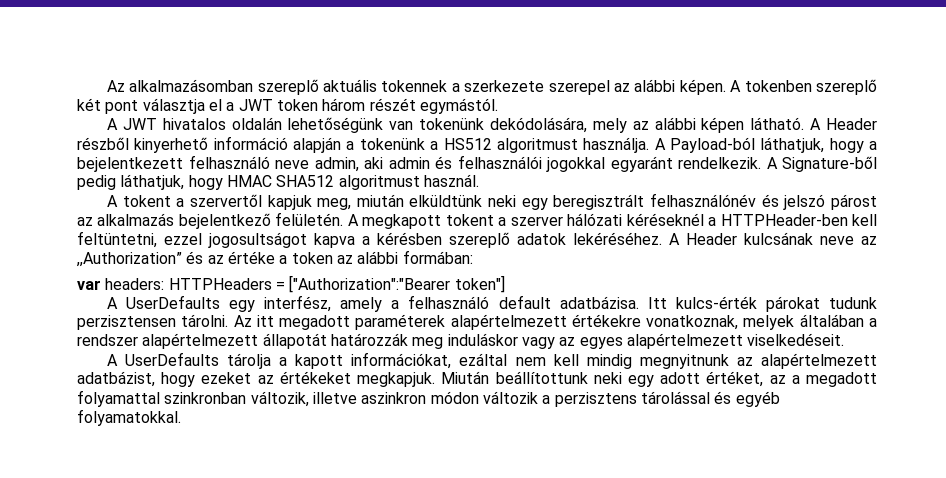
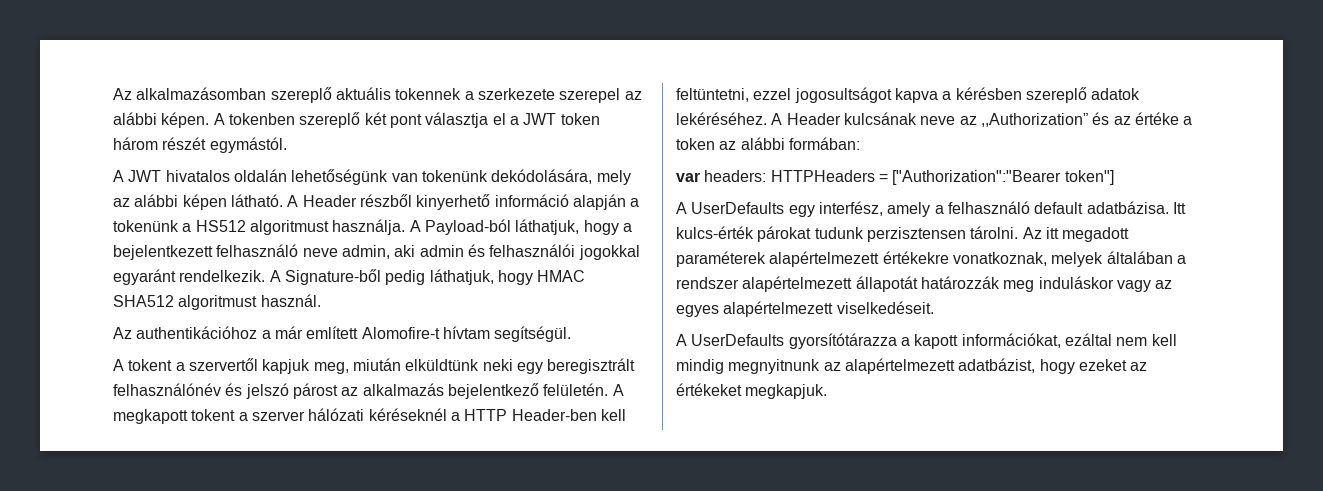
+ Az authentikációhoz a már említett Alomofire-t hívtam segítségül.
- A megkapott tokent a szerver hálózati kéréseknél a HTTPHeader-ben kell feltüntetni, ezzel jogosultságot kapva a kérésben szereplő adatok lekéréséhez.
+ A megkapott tokent a szerver hálózati kéréseknél a HTTP Header-ben kell feltüntetni, ezzel jogosultságot kapva a kérésben szereplő adatok lekéréséhez.
- A UserDefaults tárolja a kapott információkat, ezáltal nem kell mindig megnyitnunk az alapértelmezett adatbázist, hogy ezeket az értékeket megkapjuk. Miután beállítottunk neki egy adott értéket, az a megadott folyamattal szinkronban változik, illetve aszinkron módon változik a perzisztens tárolással és egyéb folyamatokkal.
+ A UserDefaults gyorsítótárazza a kapott információkat, ezáltal nem kell mindig megnyitnunk az alapértelmezett adatbázist, hogy ezeket az értékeket megkapjuk.

